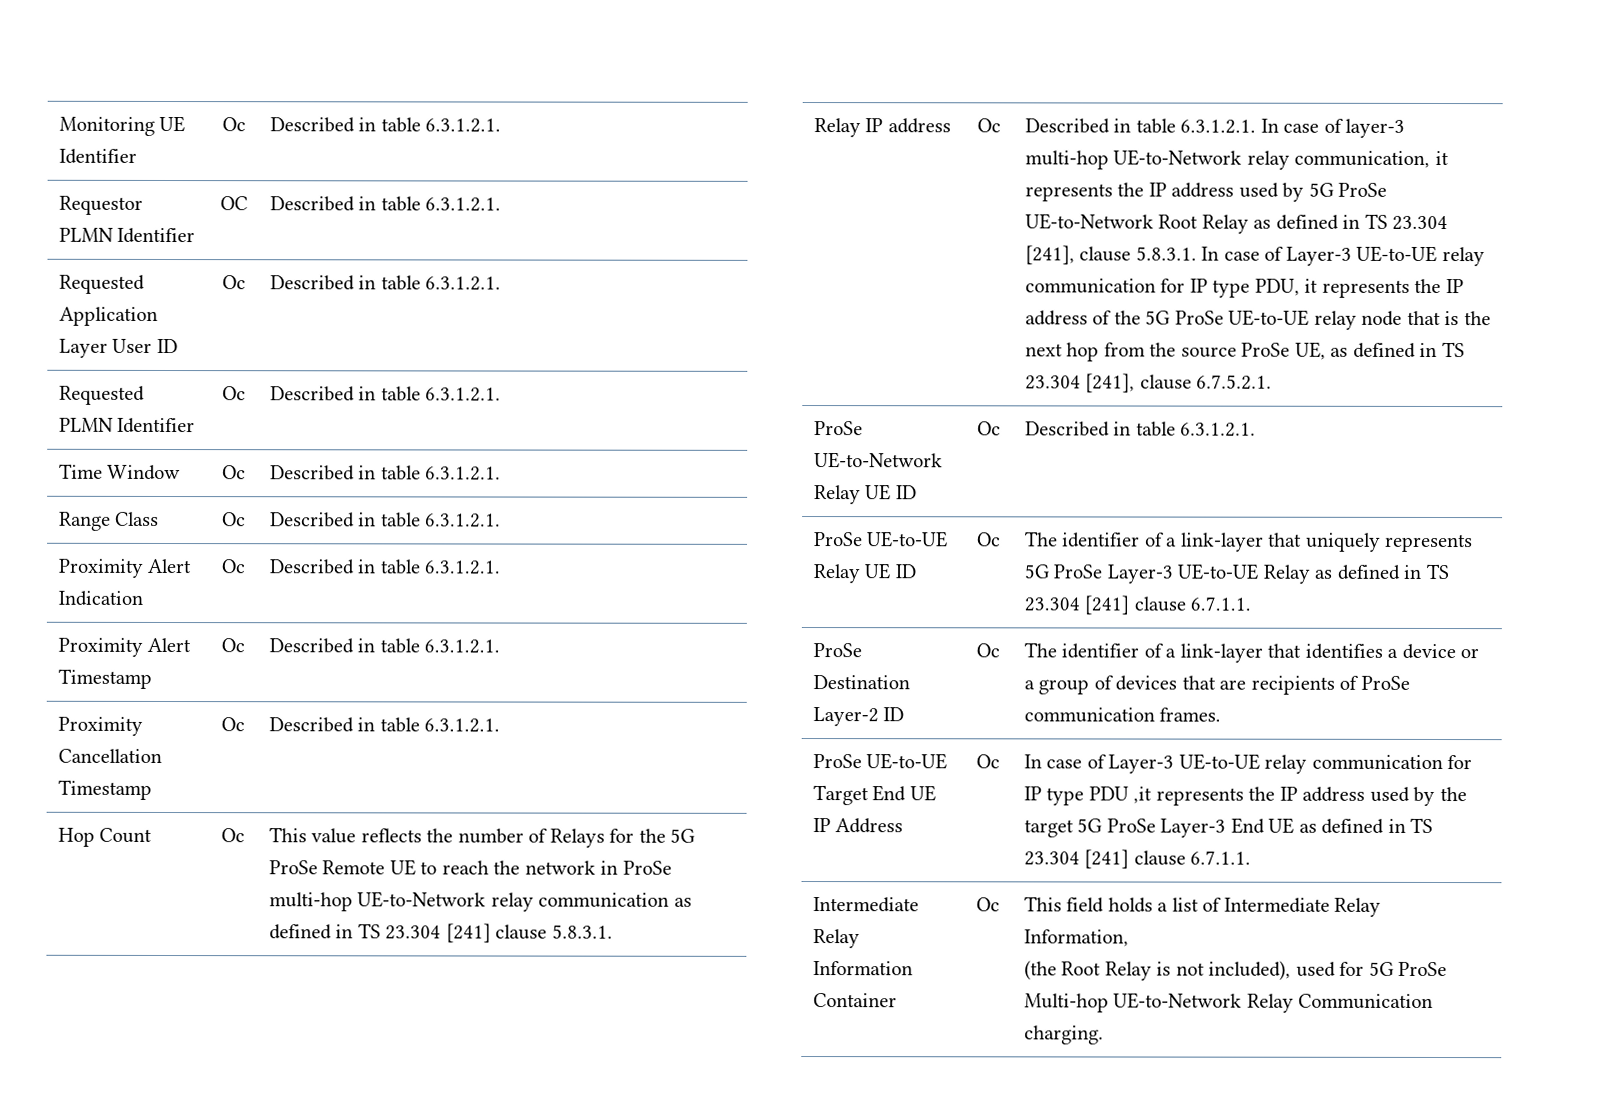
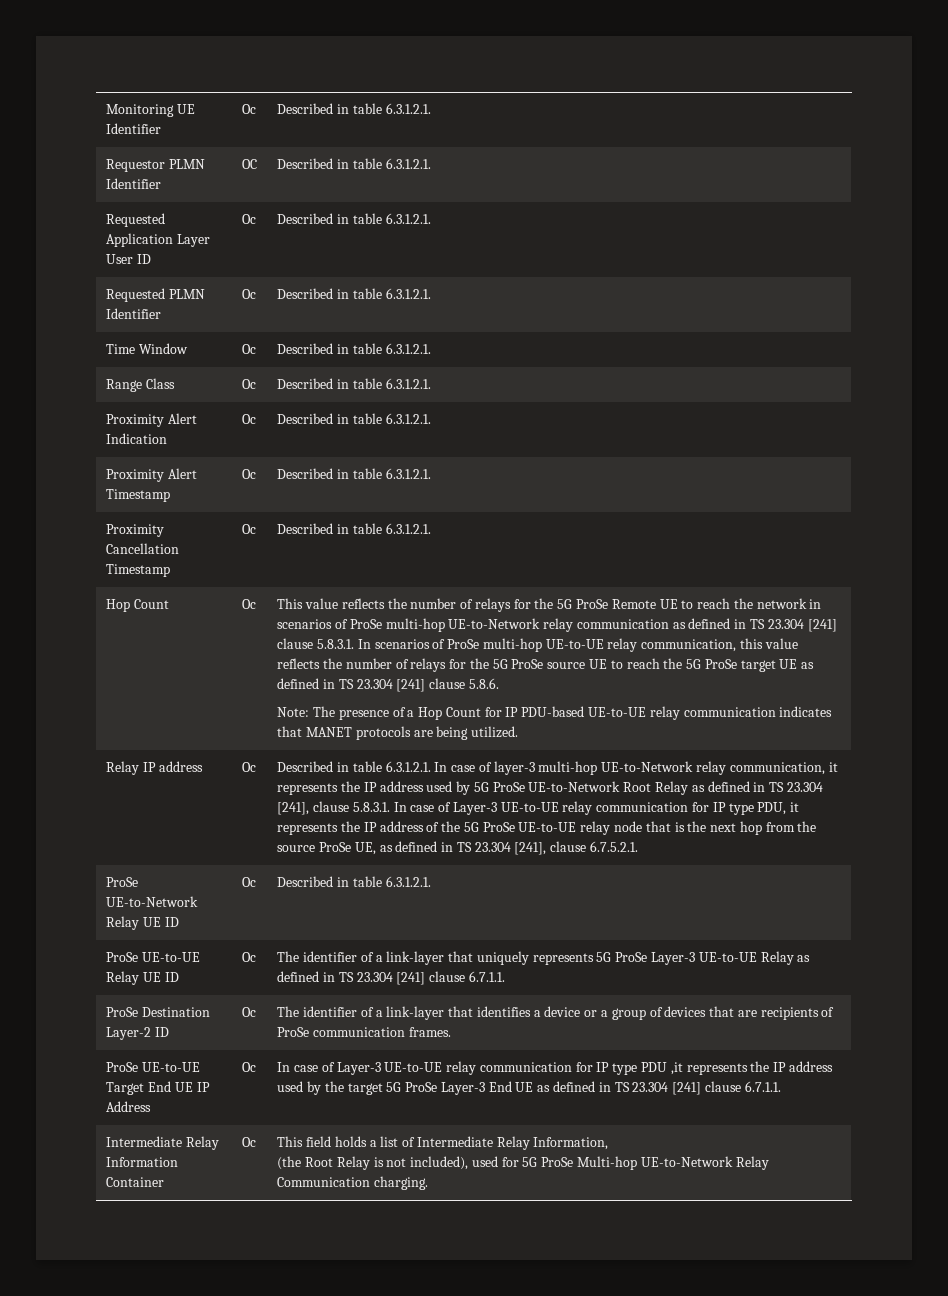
- This value reflects the number of Relays for the 5G ProSe Remote UE to reach the network in ProSe multi-hop UE-to-Network relay communication as defined in TS 23.304 [241] clause 5.8.3.1.
+ This value reflects the number of relays for the 5G ProSe Remote UE to reach the network in scenarios of ProSe multi-hop UE-to-Network relay communication as defined in TS 23.304 [241] clause 5.8.3.1. In scenarios of ProSe multi-hop UE-to-UE relay communication, this value reflects the number of relays for the 5G ProSe source UE to reach the 5G ProSe target UE as defined in TS 23.304 [241] clause 5.8.6.
+ Note: The presence of a Hop Count for IP PDU-based UE-to-UE relay communication indicates that MANET protocols are being utilized.

